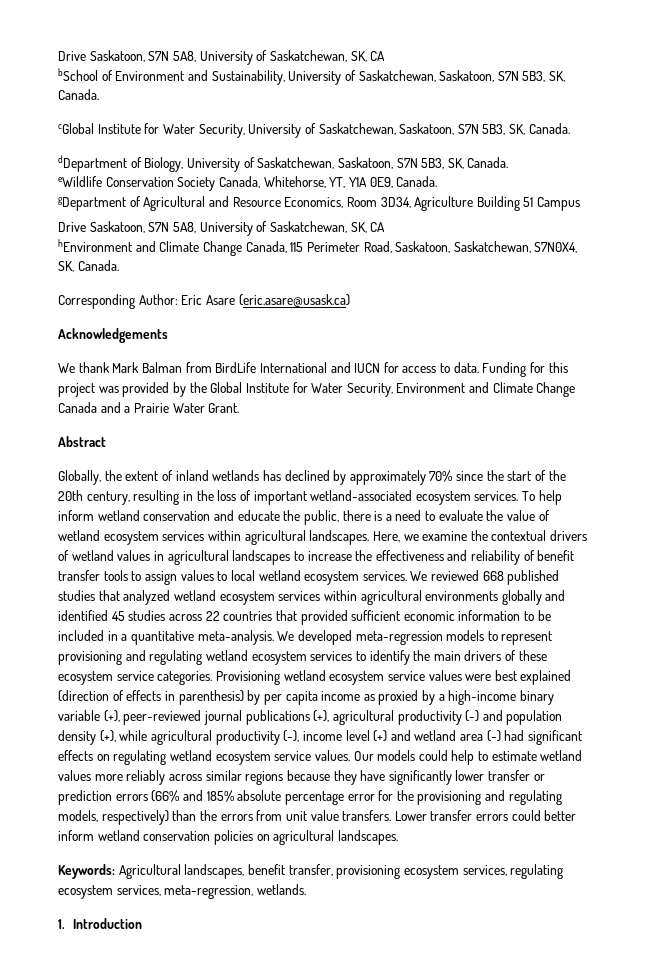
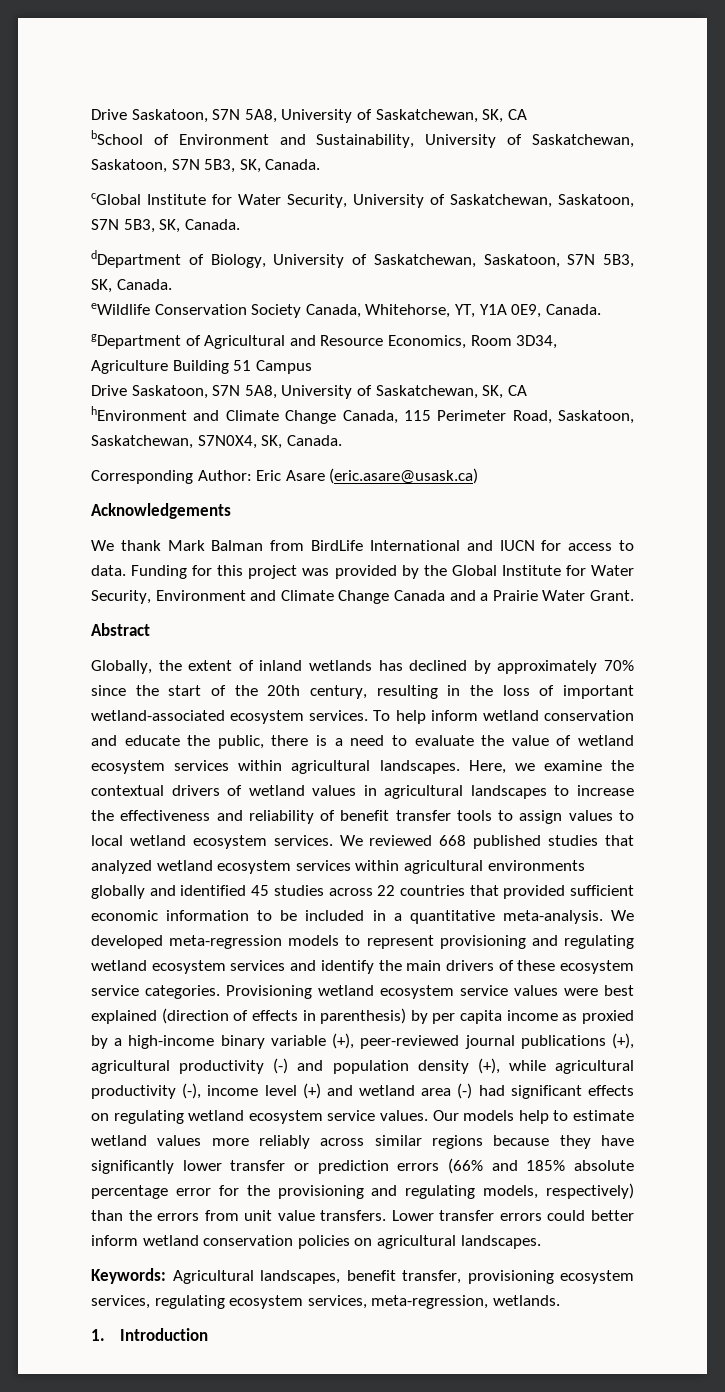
- We developed meta-regression models to represent provisioning and regulating wetland ecosystem services to identify the main drivers of these ecosystem service categories.
+ We developed meta-regression models to represent provisioning and regulating wetland ecosystem services and identify the main drivers of these ecosystem service categories.
- Our models could help to estimate wetland values more reliably across similar regions because they have significantly lower transfer or prediction errors (66% and 185% absolute percentage error for the provisioning and regulating models, respectively) than the errors from unit value transfers.
+ Our models help to estimate wetland values more reliably across similar regions because they have significantly lower transfer or prediction errors (66% and 185% absolute percentage error for the provisioning and regulating models, respectively) than the errors from unit value transfers.

